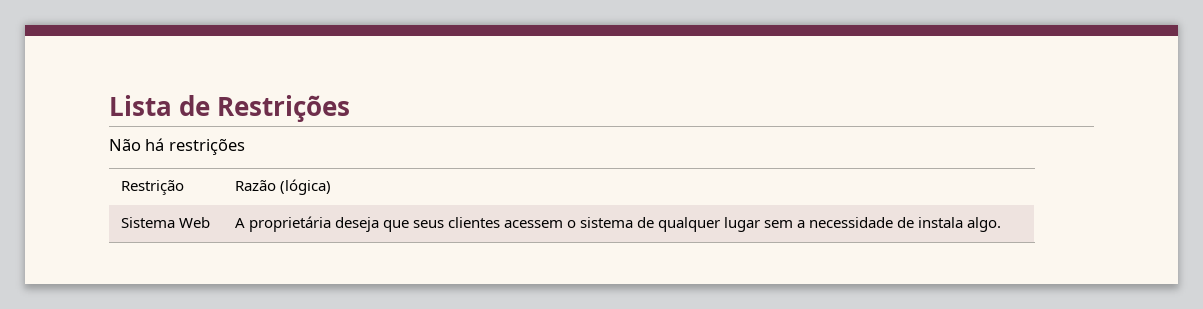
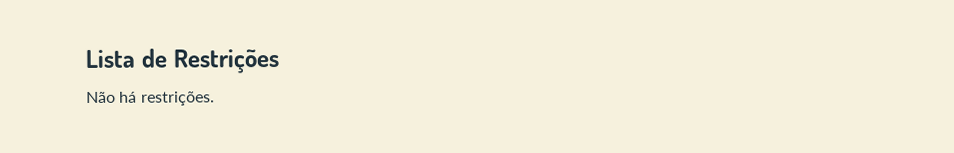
- Não há restrições
- Restrição | Razão (lógica)
- Sistema Web | A proprietária deseja que seus clientes acessem o sistema de qualquer lugar sem a necessidade de instala algo.
+ Não há restrições.

